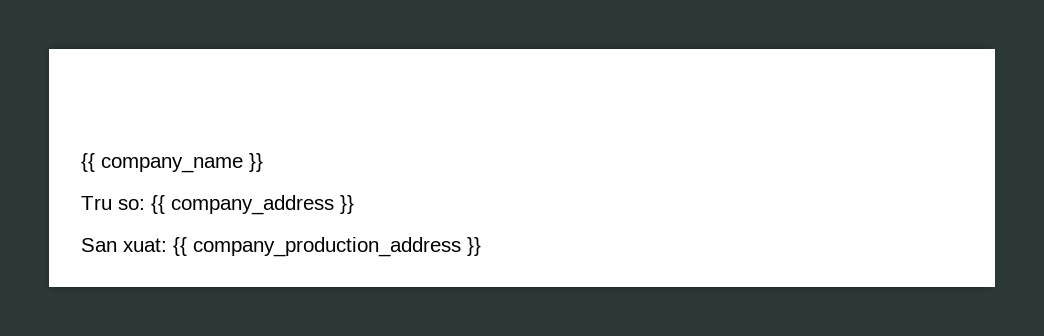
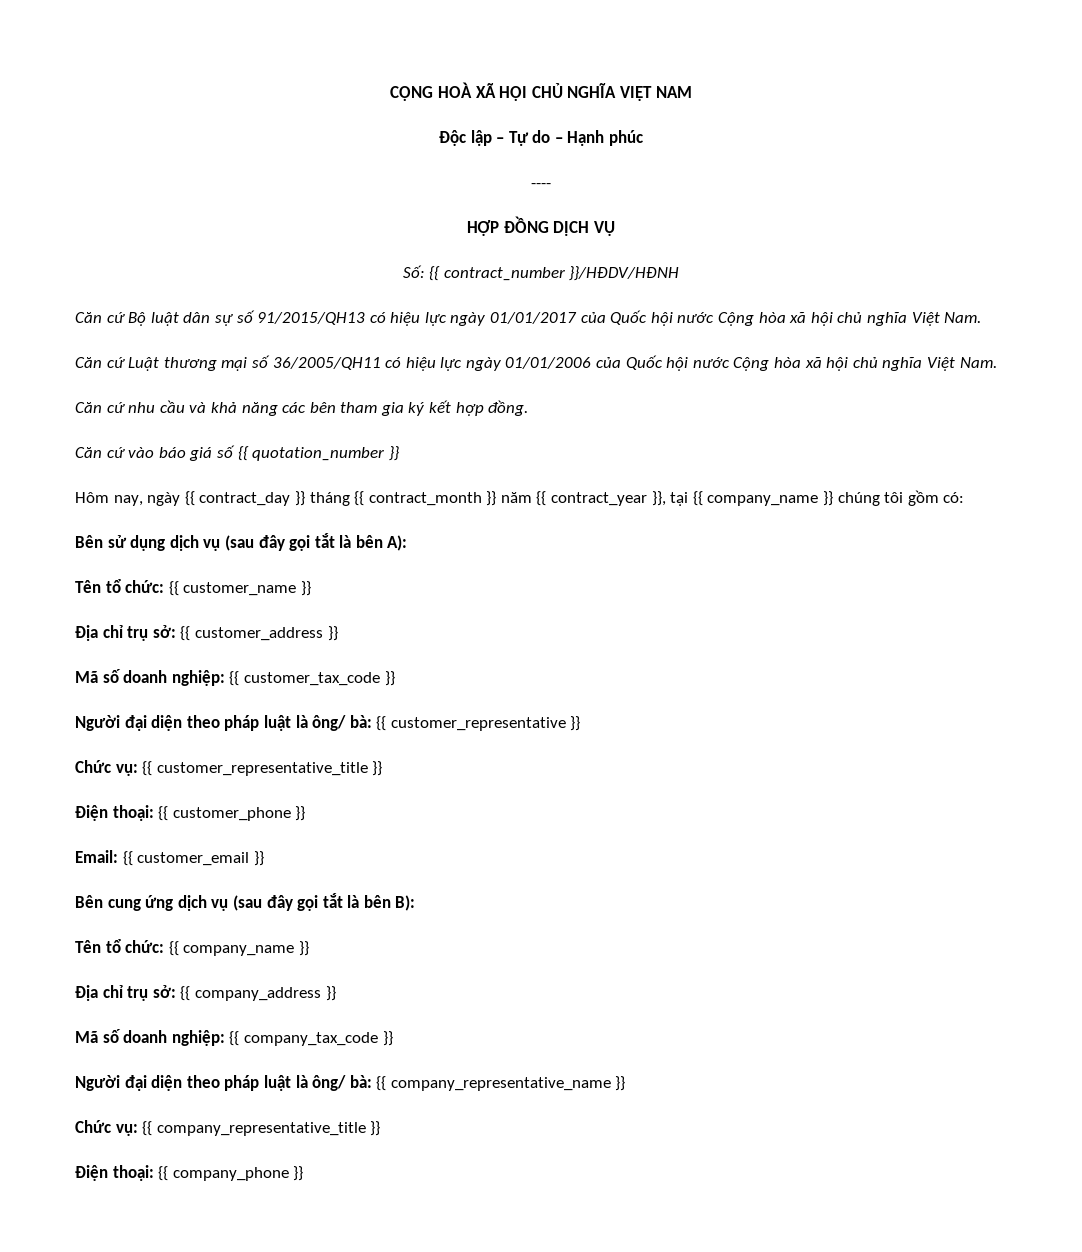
- {{ company_name }}
+ CỘNG HOÀ XÃ HỘI CHỦ NGHĨA VIỆT NAM
+ Độc lập – Tự do – Hạnh phúc
+ ----
+ HỢP ĐỒNG DỊCH VỤ
+ Số: {{ contract_number }}/HĐDV/HĐNH
+ Căn cứ Bộ luật dân sự số 91/2015/QH13 có hiệu lực ngày 01/01/2017 của Quốc hội nước Cộng hòa xã hội chủ nghĩa Việt Nam.
+ Căn cứ Luật thương mại số 36/2005/QH11 có hiệu lực ngày 01/01/2006 của Quốc hội nước Cộng hòa xã hội chủ nghĩa Việt Nam.
+ Căn cứ nhu cầu và khả năng các bên tham gia ký kết hợp đồng.
+ Căn cứ vào báo giá số {{ quotation_number }}
+ Hôm nay, ngày {{ contract_day }} tháng {{ contract_month }} năm {{ contract_year }}, tại {{ company_name }} chúng tôi gồm có:
+ Bên sử dụng dịch vụ (sau đây gọi tắt là bên A):
+ Tên tổ chức: {{ customer_name }}
+ Địa chỉ trụ sở: {{ customer_address }}
+ Mã số doanh nghiệp: {{ customer_tax_code }}
+ Người đại diện theo pháp luật là ông/ bà: {{ customer_representative }}
+ Chức vụ: {{ customer_representative_title }}
+ Điện thoại: {{ customer_phone }}
+ Email: {{ customer_email }}
+ Bên cung ứng dịch vụ (sau đây gọi tắt là bên B):
+ Tên tổ chức: {{ company_name }}
- Tru so: {{ company_address }}
+ Địa chỉ trụ sở: {{ company_address }}
- San xuat: {{ company_production_address }}
+ Mã số doanh nghiệp: {{ company_tax_code }}
+ Người đại diện theo pháp luật là ông/ bà: {{ company_representative_name }}
+ Chức vụ: {{ company_representative_title }}
+ Điện thoại: {{ company_phone }}

